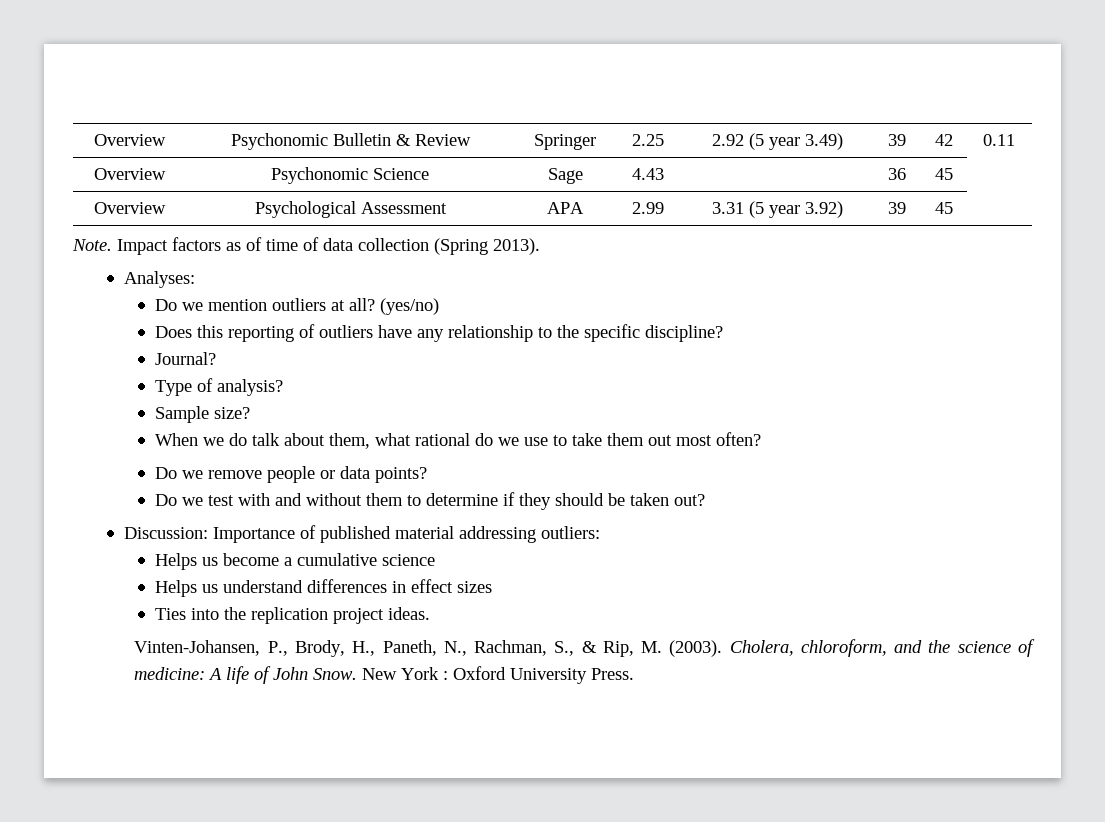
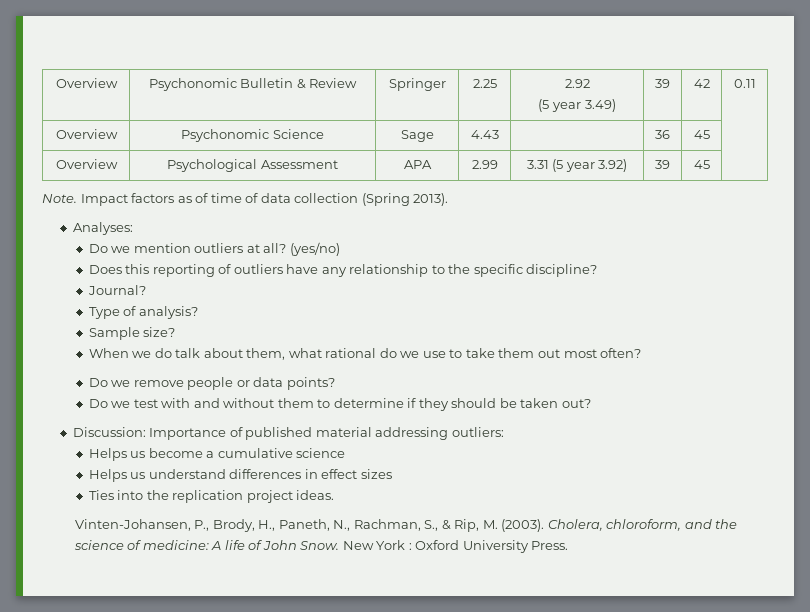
- Overview | Psychonomic Bulletin & Review | Springer | 2.25 | 2.92 (5 year 3.49) | 39 | 42 | 0.11
+ Overview | Psychonomic Bulletin & Review | Springer | 2.25 | 2.92
+ (5 year 3.49) | 39 | 42 | 0.11

